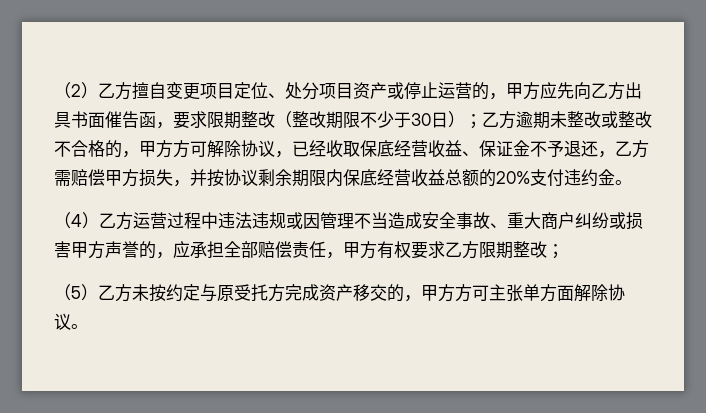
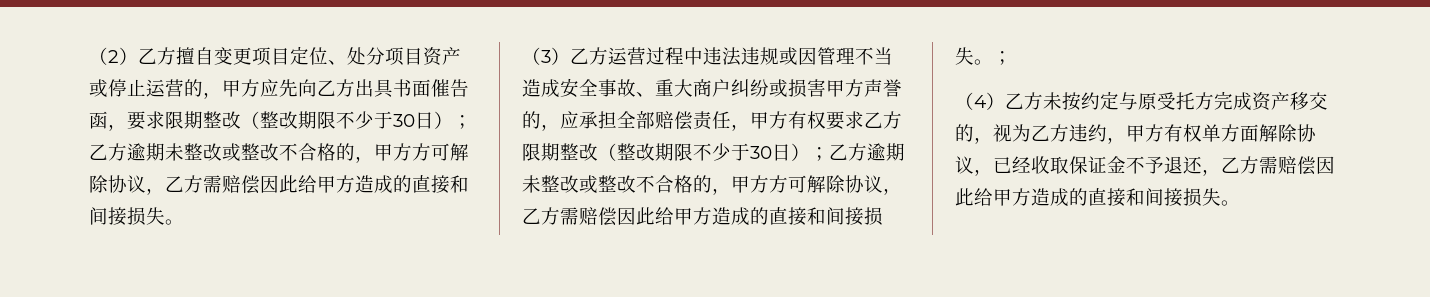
- （2）乙方擅自变更项目定位、处分项目资产或停止运营的，甲方应先向乙方出具书面催告函，要求限期整改（整改期限不少于30日）；乙方逾期未整改或整改不合格的，甲方方可解除协议，已经收取保底经营收益、保证金不予退还，乙方需赔偿甲方损失，并按协议剩余期限内保底经营收益总额的20%支付违约金。
+ （2）乙方擅自变更项目定位、处分项目资产或停止运营的，甲方应先向乙方出具书面催告函，要求限期整改（整改期限不少于30日）；乙方逾期未整改或整改不合格的，甲方方可解除协议，乙方需赔偿因此给甲方造成的直接和间接损失。
- （4）乙方运营过程中违法违规或因管理不当造成安全事故、重大商户纠纷或损害甲方声誉的，应承担全部赔偿责任，甲方有权要求乙方限期整改；
+ （3）乙方运营过程中违法违规或因管理不当造成安全事故、重大商户纠纷或损害甲方声誉的，应承担全部赔偿责任，甲方有权要求乙方限期整改（整改期限不少于30日）；乙方逾期未整改或整改不合格的，甲方方可解除协议，乙方需赔偿因此给甲方造成的直接和间接损失。；
- （5）乙方未按约定与原受托方完成资产移交的，甲方方可主张单方面解除协议。
+ （4）乙方未按约定与原受托方完成资产移交的，视为乙方违约，甲方有权单方面解除协议，已经收取保证金不予退还，乙方需赔偿因此给甲方造成的直接和间接损失。

